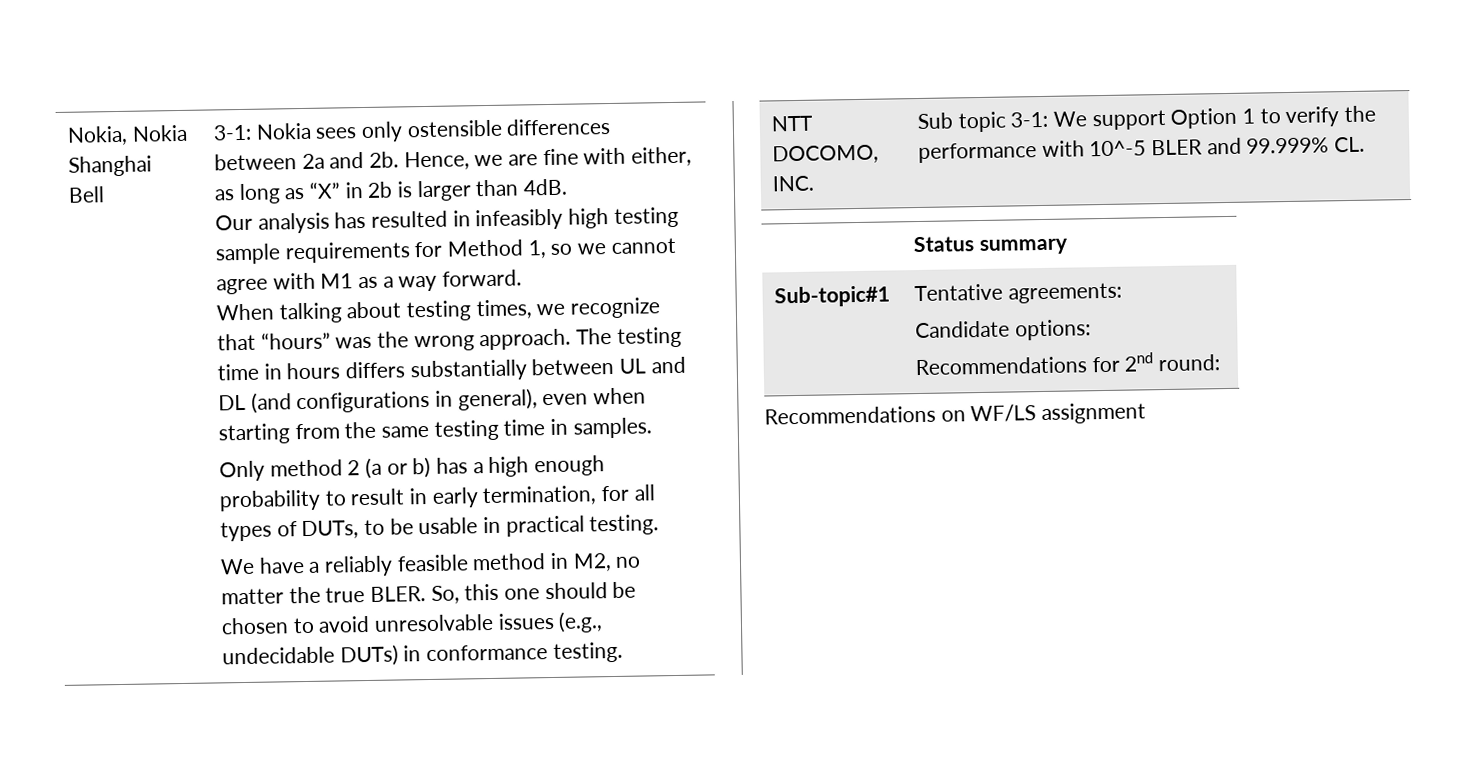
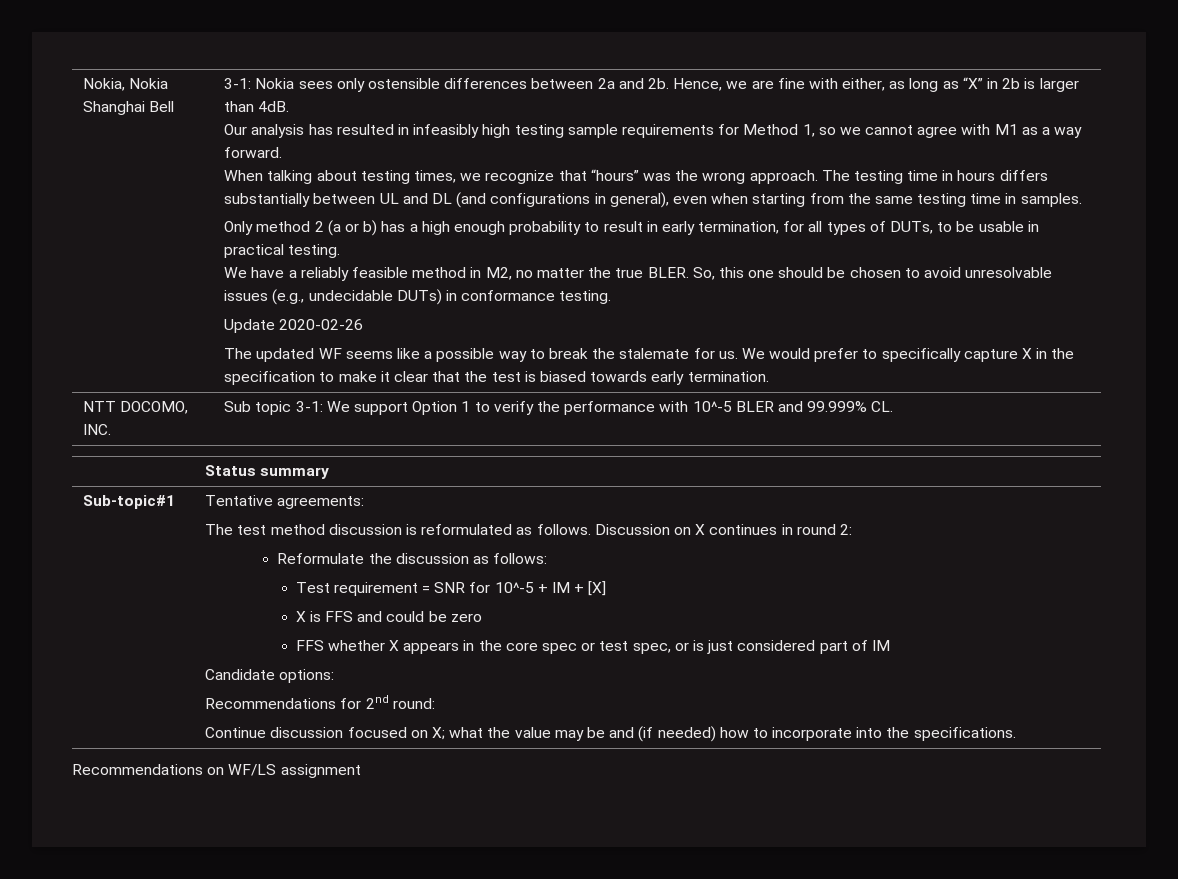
+ Update 2020-02-26
+ The updated WF seems like a possible way to break the stalemate for us. We would prefer to specifically capture X in the specification to make it clear that the test is biased towards early termination.
+ The test method discussion is reformulated as follows. Discussion on X continues in round 2:
+ Reformulate the discussion as follows:
+ Test requirement = SNR for 10^-5 + IM + [X]
+ X is FFS and could be zero
+ FFS whether X appears in the core spec or test spec, or is just considered part of IM
+ Continue discussion focused on X; what the value may be and (if needed) how to incorporate into the specifications.

